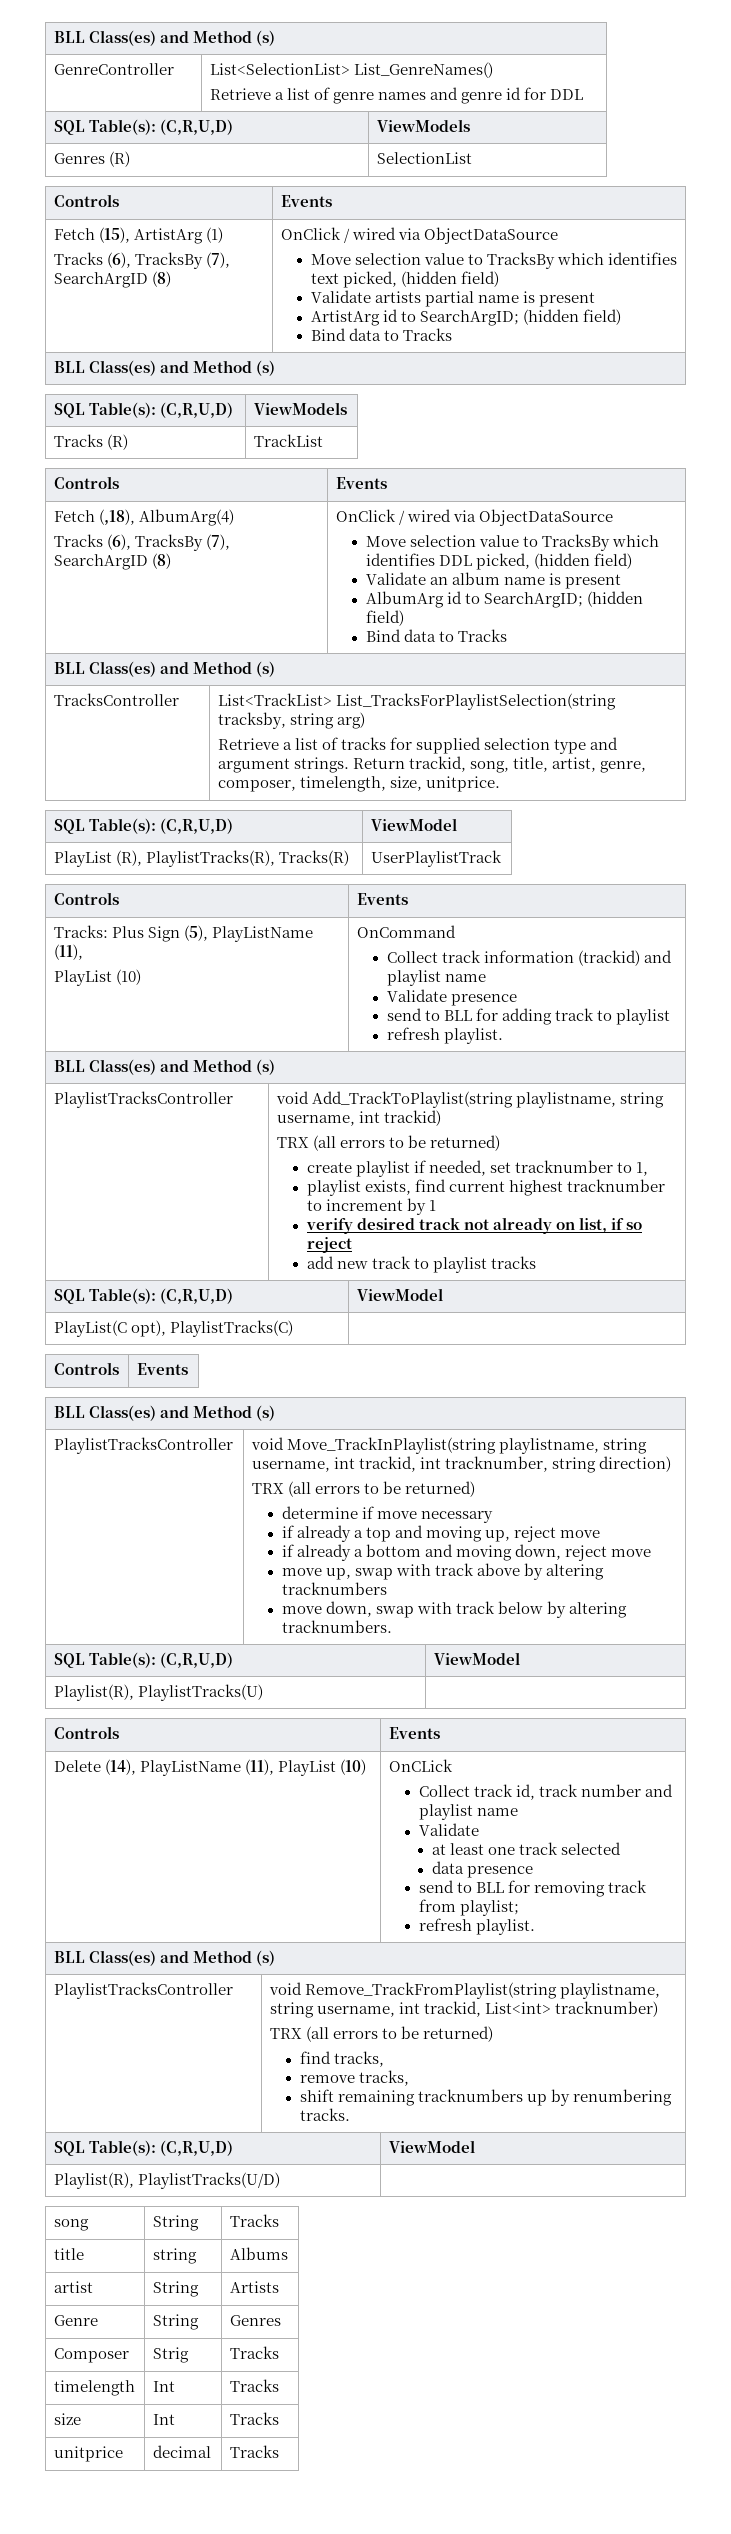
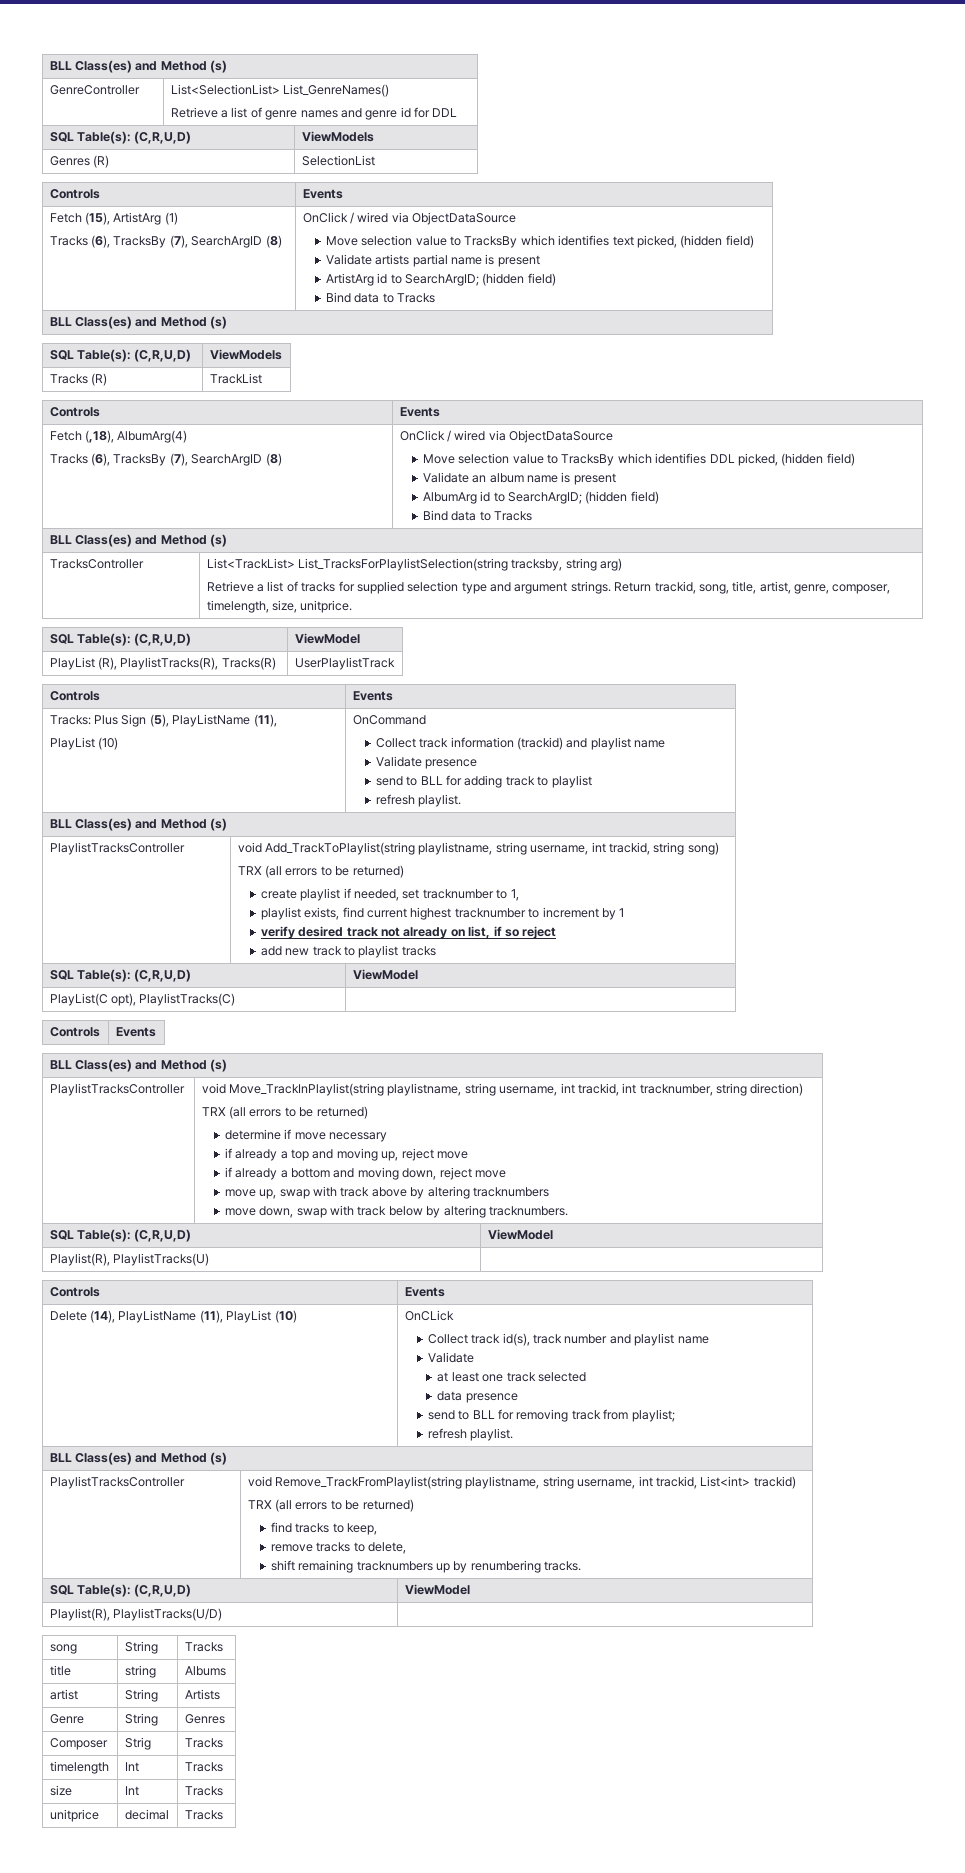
- void Add_TrackToPlaylist(string playlistname, string username, int trackid)
+ void Add_TrackToPlaylist(string playlistname, string username, int trackid, string song)
  Delete (14), PlayListName (11), PlayList (10) | OnCLick
- Collect track id, track number and playlist name
+ Collect track id(s), track number and playlist name
- PlaylistTracksController | void Remove_TrackFromPlaylist(string playlistname, string username, int trackid, List<int> tracknumber)
+ PlaylistTracksController | void Remove_TrackFromPlaylist(string playlistname, string username, int trackid, List<int> trackid)
  TRX (all errors to be returned)
- find tracks,
- remove tracks,
+ find tracks to keep,
+ remove tracks to delete,

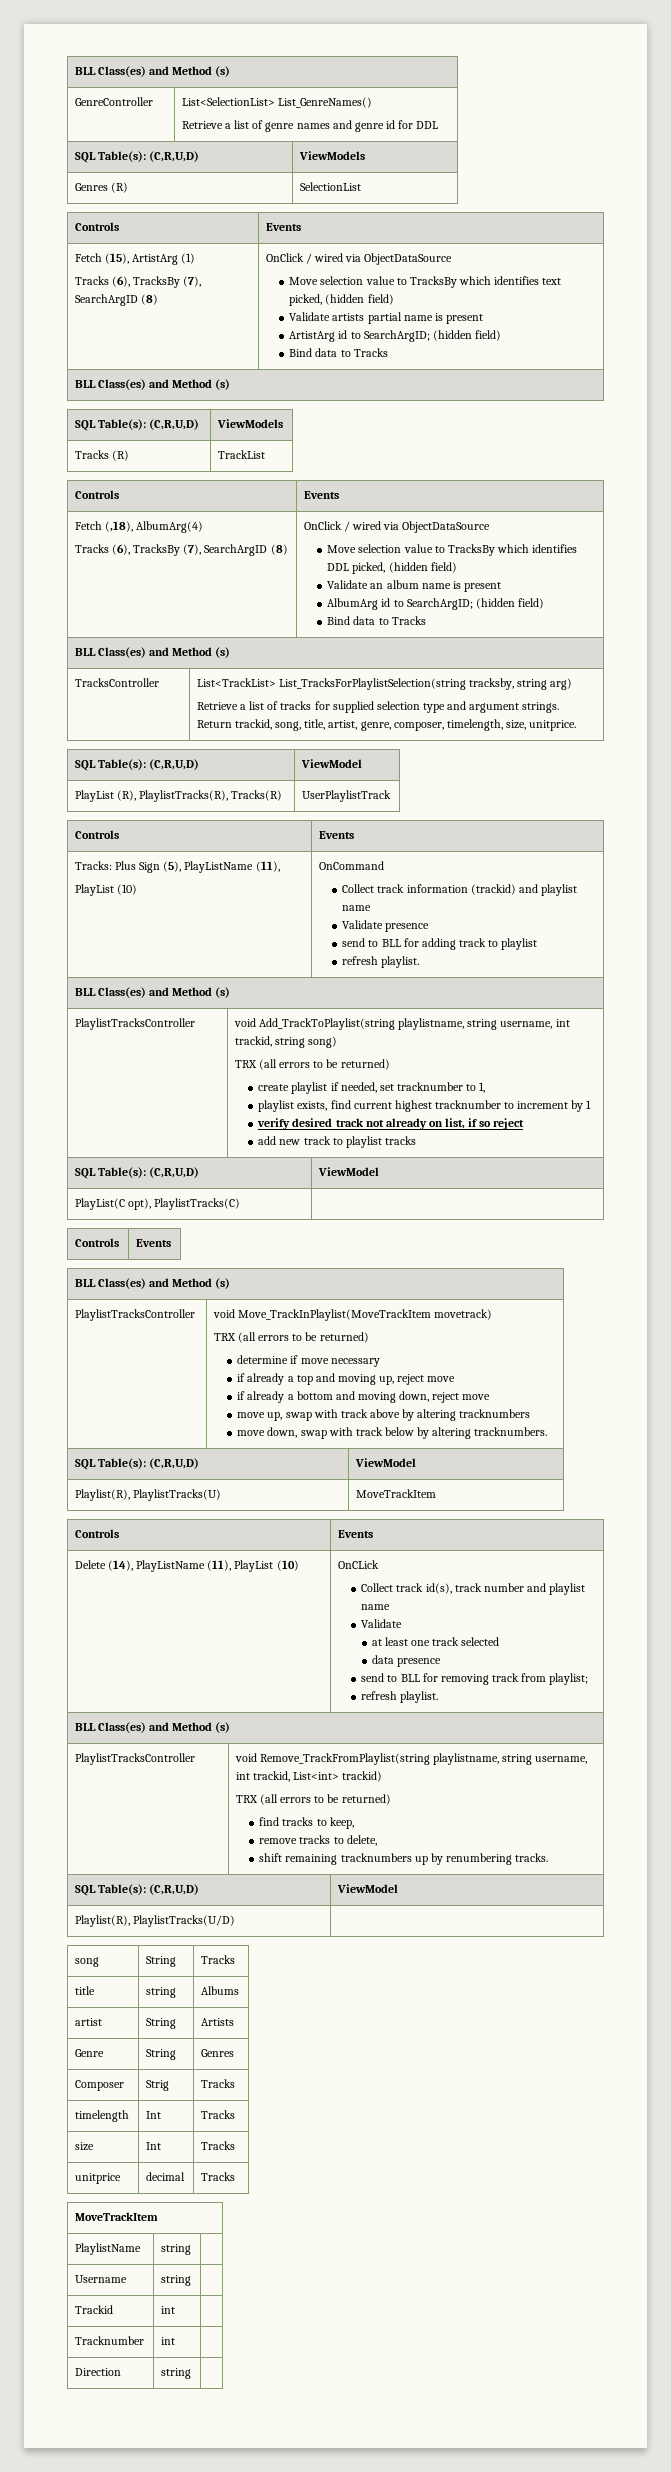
- void Move_TrackInPlaylist(string playlistname, string username, int trackid, int tracknumber, string direction)
+ void Move_TrackInPlaylist(MoveTrackItem movetrack)
- Playlist(R), PlaylistTracks(U) |
+ Playlist(R), PlaylistTracks(U) | MoveTrackItem
  unitprice | decimal | Tracks
+ MoveTrackItem
+ PlaylistName | string |
+ Username | string |
+ Trackid | int |
+ Tracknumber | int |
+ Direction | string |

